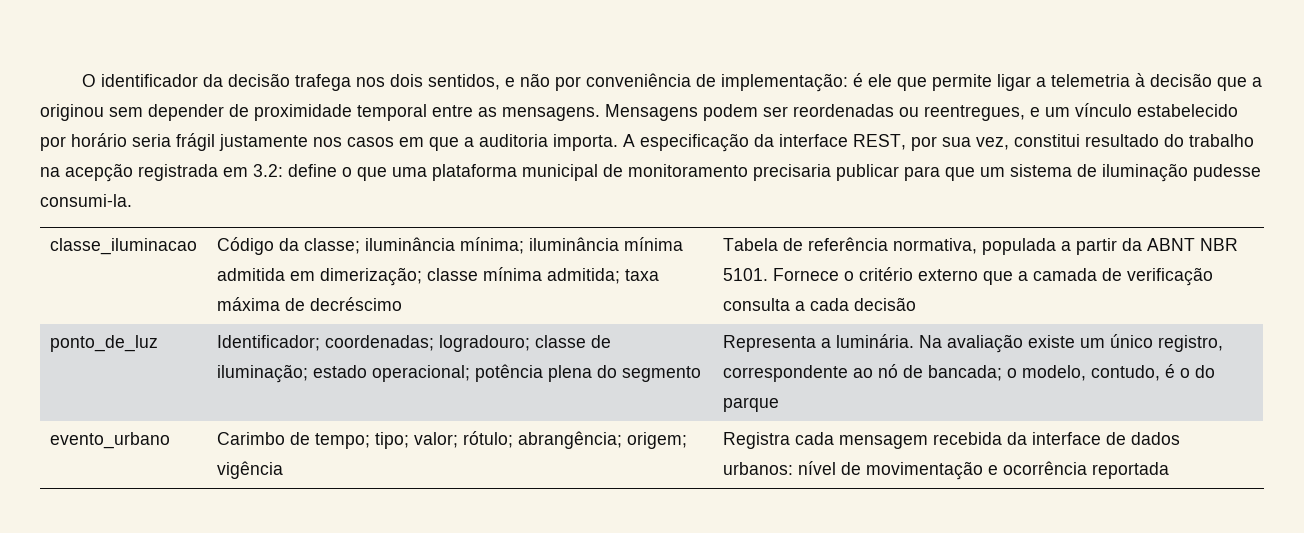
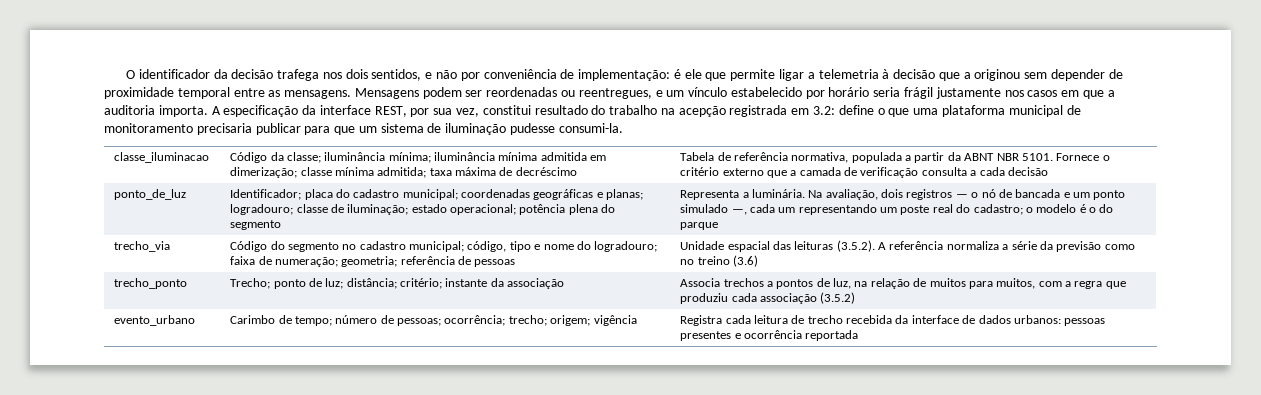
- Identificador; coordenadas; logradouro; classe de iluminação; estado operacional; potência plena do segmento
+ Identificador; placa do cadastro municipal; coordenadas geográficas e planas; logradouro; classe de iluminação; estado operacional; potência plena do segmento
- Na avaliação existe um único registro, correspondente ao nó de bancada; o modelo, contudo, é o do parque
+ Na avaliação, dois registros — o nó de bancada e um ponto simulado —, cada um representando um poste real do cadastro; o modelo é o do parque
+ trecho_via | Código do segmento no cadastro municipal; código, tipo e nome do logradouro; faixa de numeração; geometria; referência de pessoas | Unidade espacial das leituras (3.5.2). A referência normaliza a série da previsão como no treino (3.6)
+ trecho_ponto | Trecho; ponto de luz; distância; critério; instante da associação | Associa trechos a pontos de luz, na relação de muitos para muitos, com a regra que produziu cada associação (3.5.2)
- evento_urbano | Carimbo de tempo; tipo; valor; rótulo; abrangência; origem; vigência | Registra cada mensagem recebida da interface de dados urbanos: nível de movimentação e ocorrência reportada
+ evento_urbano | Carimbo de tempo; número de pessoas; ocorrência; trecho; origem; vigência | Registra cada leitura de trecho recebida da interface de dados urbanos: pessoas presentes e ocorrência reportada

